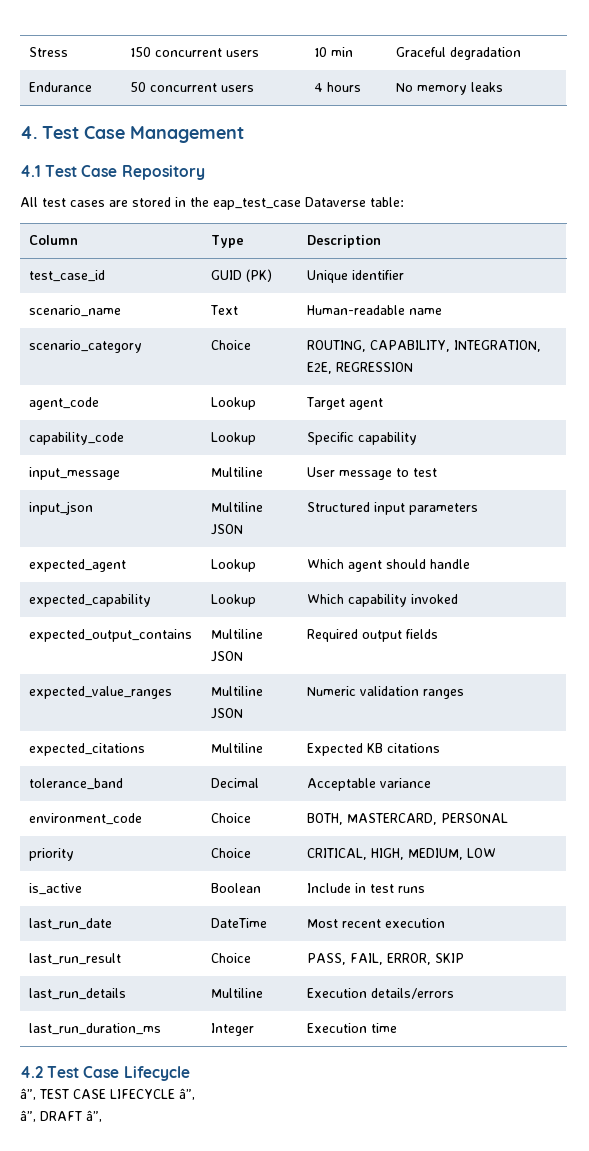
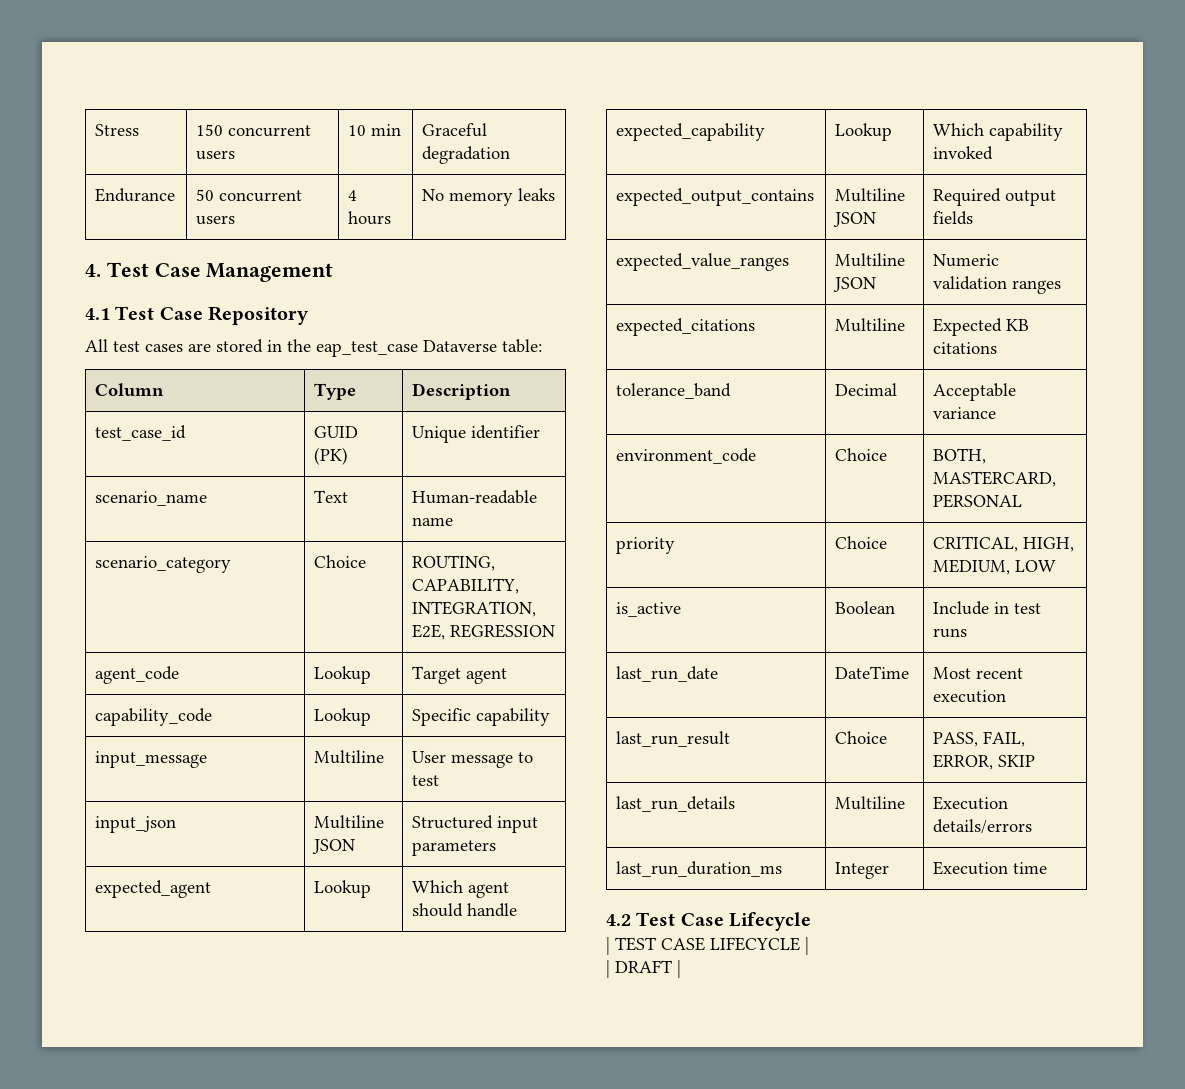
- â”‚ TEST CASE LIFECYCLE â”‚
- â”‚ DRAFT â”‚
+ | TEST CASE LIFECYCLE |
+ | DRAFT |

